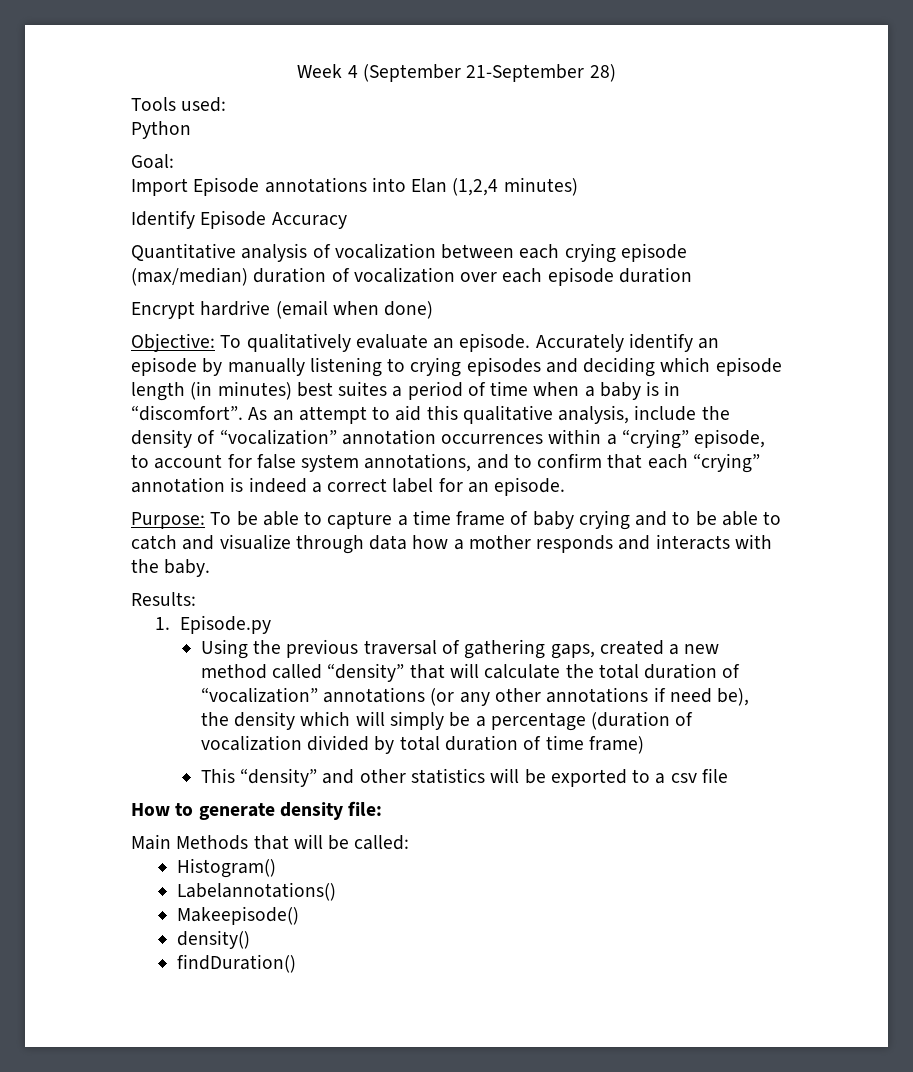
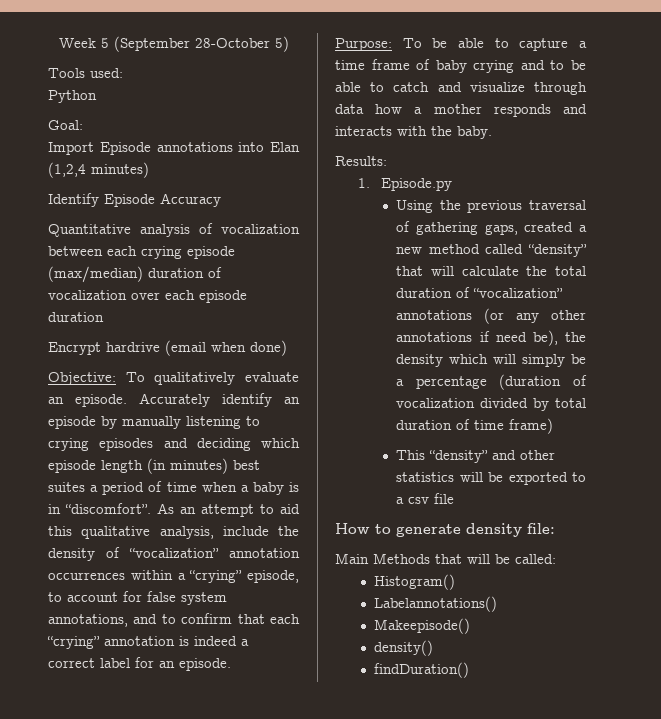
- Week 4 (September 21-September 28)
+ Week 5 (September 28-October 5)

